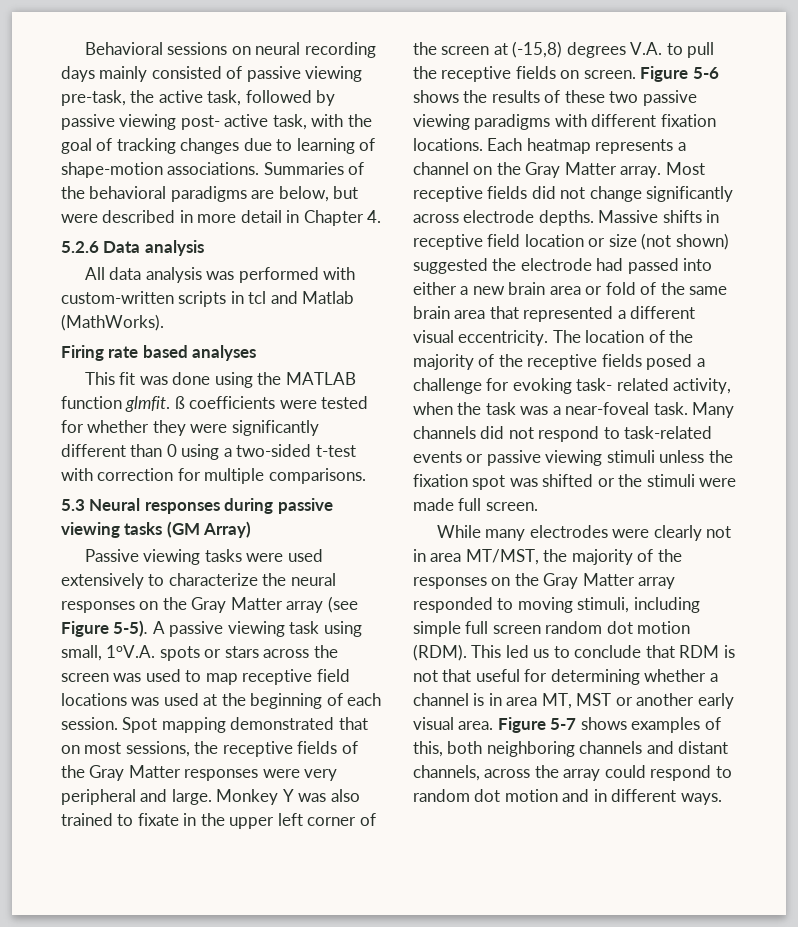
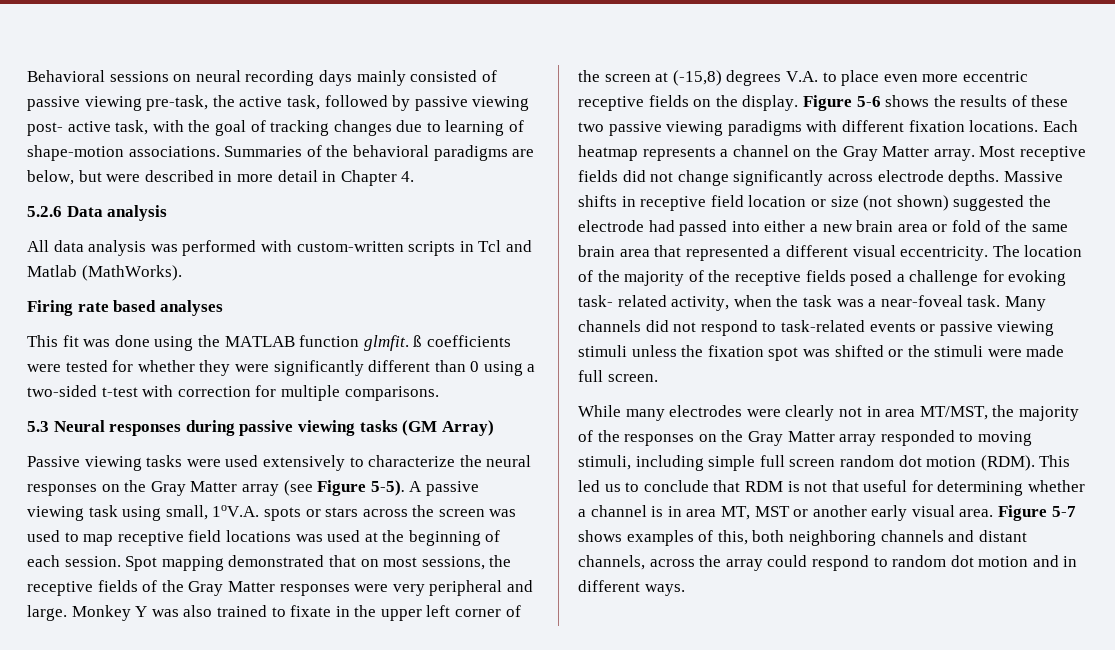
- All data analysis was performed with custom-written scripts in tcl and Matlab (MathWorks).
+ All data analysis was performed with custom-written scripts in Tcl and Matlab (MathWorks).
- Monkey Y was also trained to fixate in the upper left corner of the screen at (-15,8) degrees V.A. to pull the receptive fields on screen.
+ Monkey Y was also trained to fixate in the upper left corner of the screen at (-15,8) degrees V.A. to place even more eccentric receptive fields on the display.

